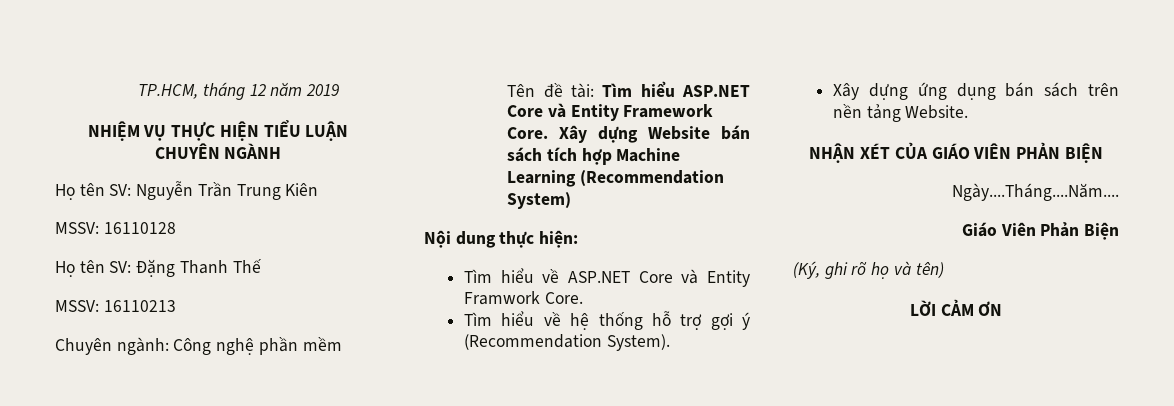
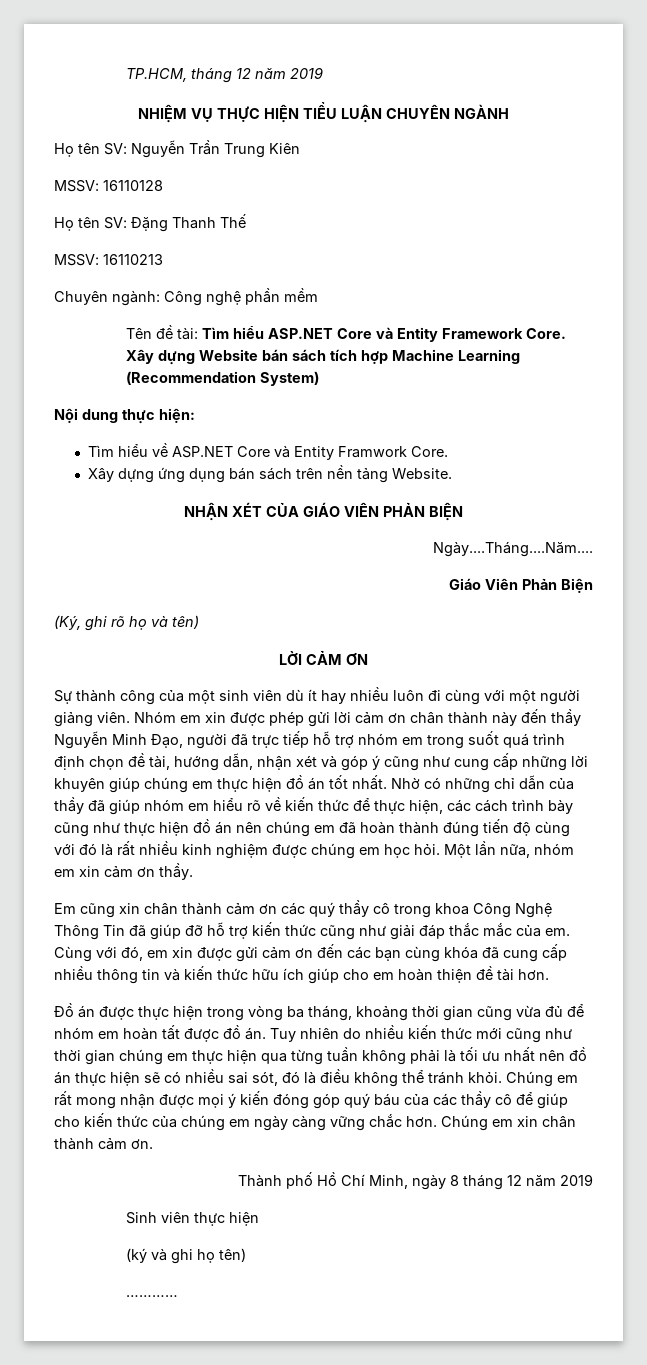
- Tìm hiểu về hệ thống hỗ trợ gợi ý (Recommendation System).
+ Sự thành công của một sinh viên dù ít hay nhiều luôn đi cùng với một người giảng viên. Nhóm em xin được phép gửi lời cảm ơn chân thành này đến thầy Nguyễn Minh Đạo, người đã trực tiếp hỗ trợ nhóm em trong suốt quá trình định chọn đề tài, hướng dẫn, nhận xét và góp ý cũng như cung cấp những lời khuyên giúp chúng em thực hiện đồ án tốt nhất. Nhờ có những chỉ dẫn của thầy đã giúp nhóm em hiểu rõ về kiến thức để thực hiện, các cách trình bày cũng như thực hiện đồ án nên chúng em đã hoàn thành đúng tiến độ cùng với đó là rất nhiều kinh nghiệm được chúng em học hỏi. Một lần nữa, nhóm em xin cảm ơn thầy.
+ Em cũng xin chân thành cảm ơn các quý thầy cô trong khoa Công Nghệ Thông Tin đã giúp đỡ hỗ trợ kiến thức cũng như giải đáp thắc mắc của em. Cùng với đó, em xin được gửi cảm ơn đến các bạn cùng khóa đã cung cấp nhiều thông tin và kiến thức hữu ích giúp cho em hoàn thiện đề tài hơn.
+ Đồ án được thực hiện trong vòng ba tháng, khoảng thời gian cũng vừa đủ để nhóm em hoàn tất được đồ án. Tuy nhiên do nhiều kiến thức mới cũng như thời gian chúng em thực hiện qua từng tuần không phải là tối ưu nhất nên đồ án thực hiện sẽ có nhiều sai sót, đó là điều không thể tránh khỏi. Chúng em rất mong nhận được mọi ý kiến đóng góp quý báu của các thầy cô để giúp cho kiến thức của chúng em ngày càng vững chắc hơn. Chúng em xin chân thành cảm ơn.
+ Thành phố Hồ Chí Minh, ngày 8 tháng 12 năm 2019
+ Sinh viên thực hiện
+ (ký và ghi họ tên)
+ …………

